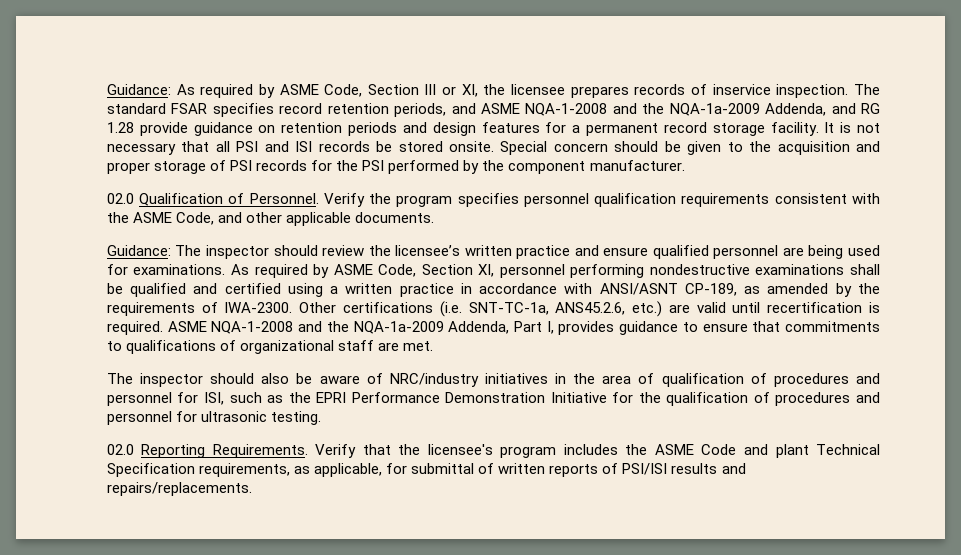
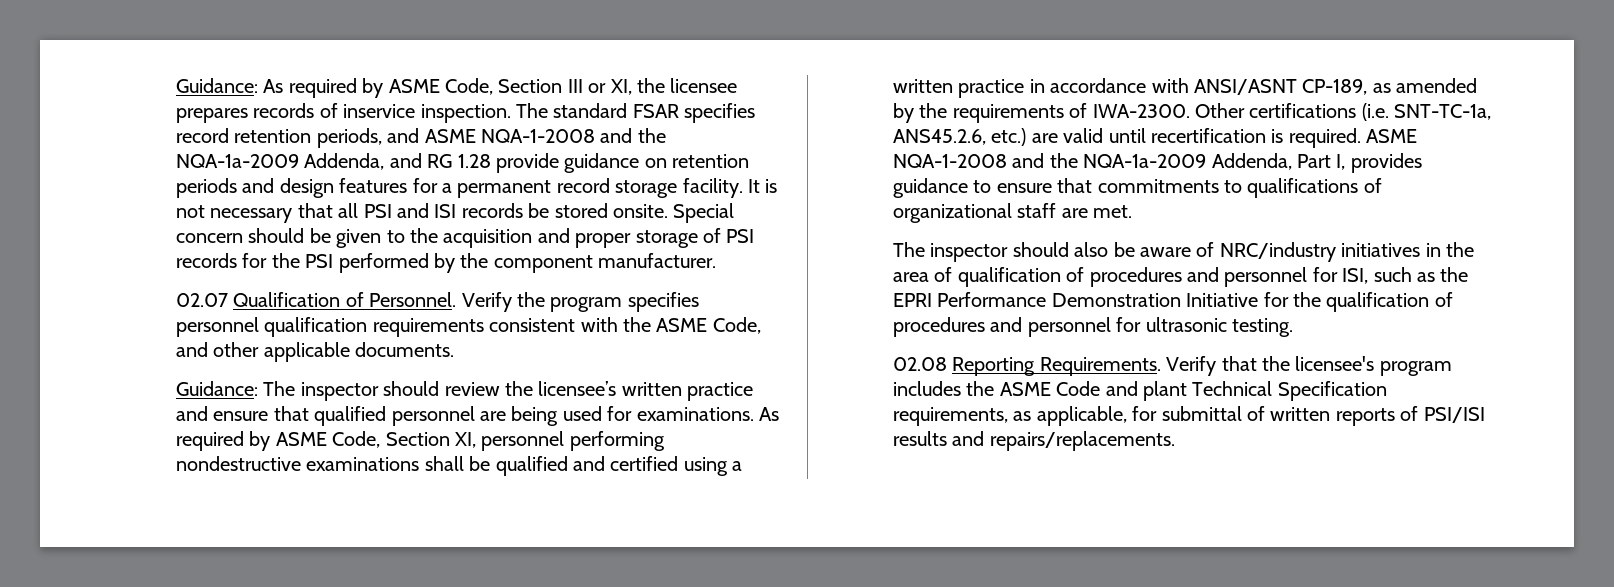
- 02.0 Qualification of Personnel.
+ 02.07 Qualification of Personnel.
- Guidance: The inspector should review the licensee’s written practice and ensure qualified personnel are being used for examinations.
+ Guidance: The inspector should review the licensee’s written practice and ensure that qualified personnel are being used for examinations.
- 02.0 Reporting Requirements.
+ 02.08 Reporting Requirements.

